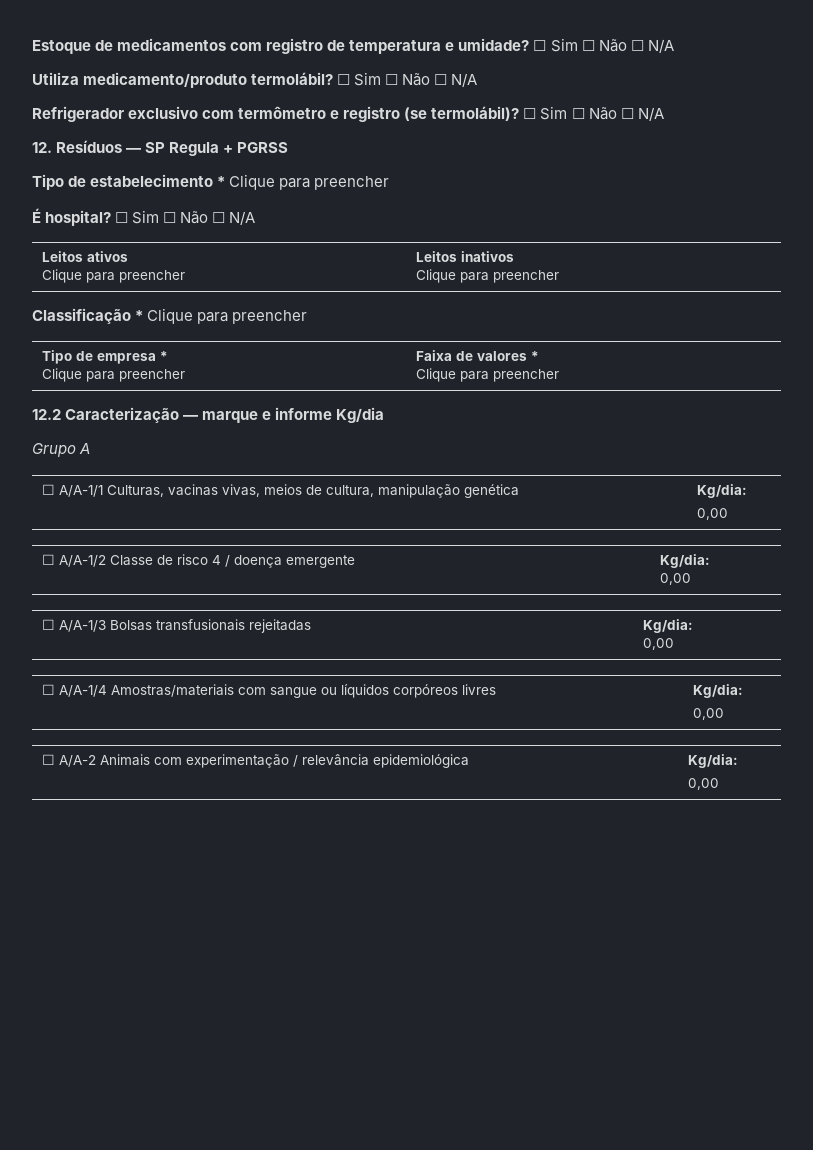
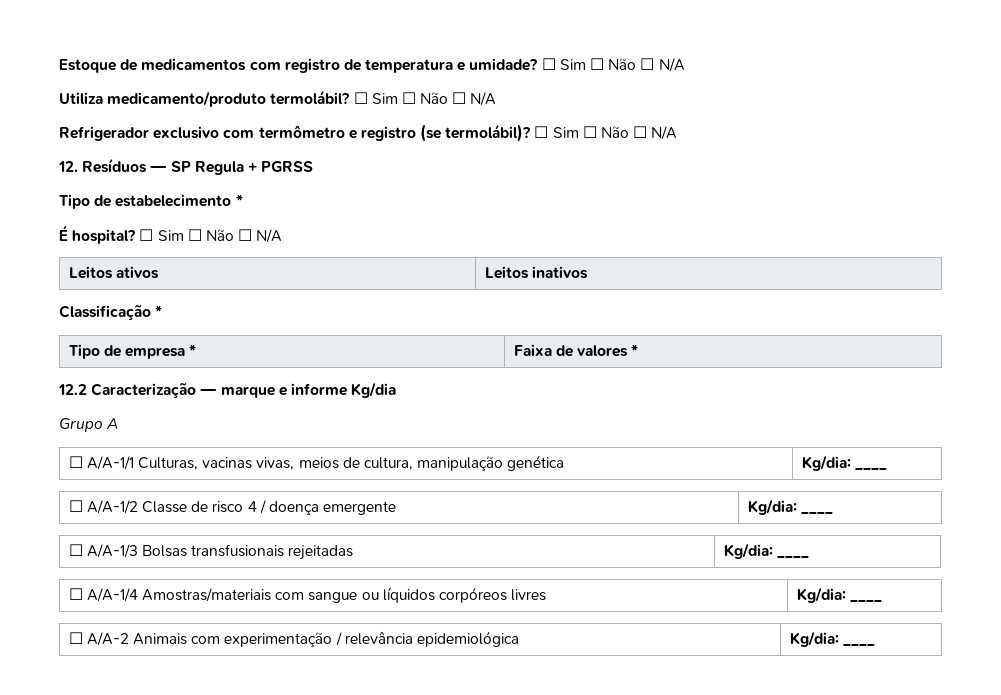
- Tipo de estabelecimento * Clique para preencher
+ Tipo de estabelecimento *
- Leitos ativos
- Clique para preencher | Leitos inativos
- Clique para preencher
+ Leitos ativos | Leitos inativos
- Classificação * Clique para preencher
+ Classificação *
- Tipo de empresa *
- Clique para preencher | Faixa de valores *
- Clique para preencher
+ Tipo de empresa * | Faixa de valores *
- ☐ A/A-1/1 Culturas, vacinas vivas, meios de cultura, manipulação genética | Kg/dia:
- 0,00
+ ☐ A/A-1/1 Culturas, vacinas vivas, meios de cultura, manipulação genética | Kg/dia: ____
- ☐ A/A-1/2 Classe de risco 4 / doença emergente | Kg/dia:
- 0,00
+ ☐ A/A-1/2 Classe de risco 4 / doença emergente | Kg/dia: ____
- ☐ A/A-1/3 Bolsas transfusionais rejeitadas | Kg/dia:
- 0,00
+ ☐ A/A-1/3 Bolsas transfusionais rejeitadas | Kg/dia: ____
- ☐ A/A-1/4 Amostras/materiais com sangue ou líquidos corpóreos livres | Kg/dia:
- 0,00
+ ☐ A/A-1/4 Amostras/materiais com sangue ou líquidos corpóreos livres | Kg/dia: ____
- ☐ A/A-2 Animais com experimentação / relevância epidemiológica | Kg/dia:
- 0,00
+ ☐ A/A-2 Animais com experimentação / relevância epidemiológica | Kg/dia: ____

